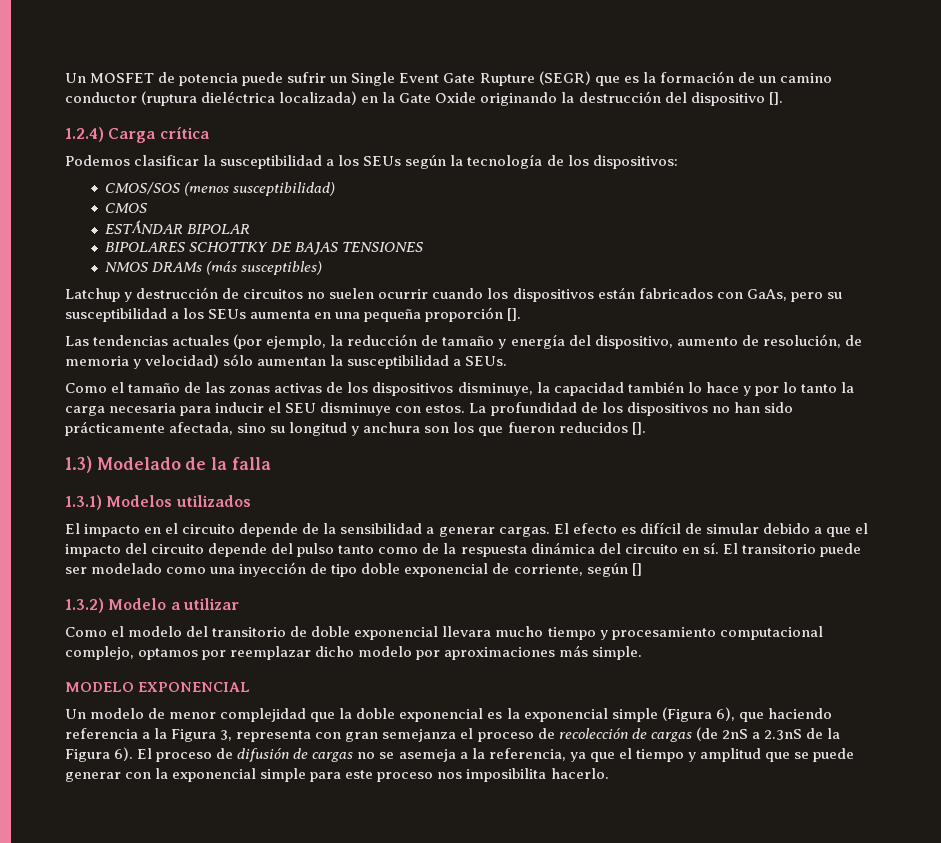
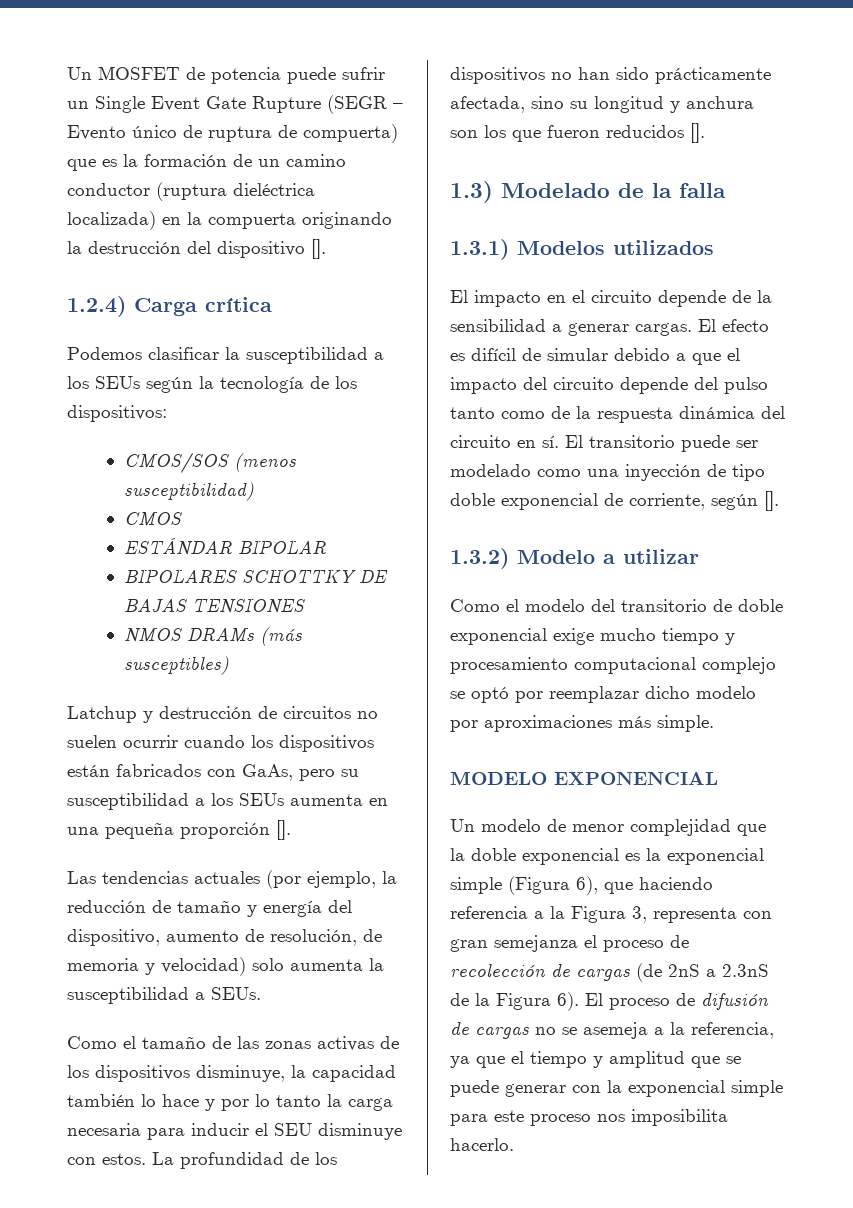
- Un MOSFET de potencia puede sufrir un Single Event Gate Rupture (SEGR) que es la formación de un camino conductor (ruptura dieléctrica localizada) en la Gate Oxide originando la destrucción del dispositivo [].
+ Un MOSFET de potencia puede sufrir un Single Event Gate Rupture (SEGR – Evento único de ruptura de compuerta) que es la formación de un camino conductor (ruptura dieléctrica localizada) en la compuerta originando la destrucción del dispositivo [].
- Las tendencias actuales (por ejemplo, la reducción de tamaño y energía del dispositivo, aumento de resolución, de memoria y velocidad) sólo aumentan la susceptibilidad a SEUs.
+ Las tendencias actuales (por ejemplo, la reducción de tamaño y energía del dispositivo, aumento de resolución, de memoria y velocidad) solo aumenta la susceptibilidad a SEUs.
- El transitorio puede ser modelado como una inyección de tipo doble exponencial de corriente, según []
+ El transitorio puede ser modelado como una inyección de tipo doble exponencial de corriente, según [].
- Como el modelo del transitorio de doble exponencial llevara mucho tiempo y procesamiento computacional complejo, optamos por reemplazar dicho modelo por aproximaciones más simple.
+ Como el modelo del transitorio de doble exponencial exige mucho tiempo y procesamiento computacional complejo se optó por reemplazar dicho modelo por aproximaciones más simple.

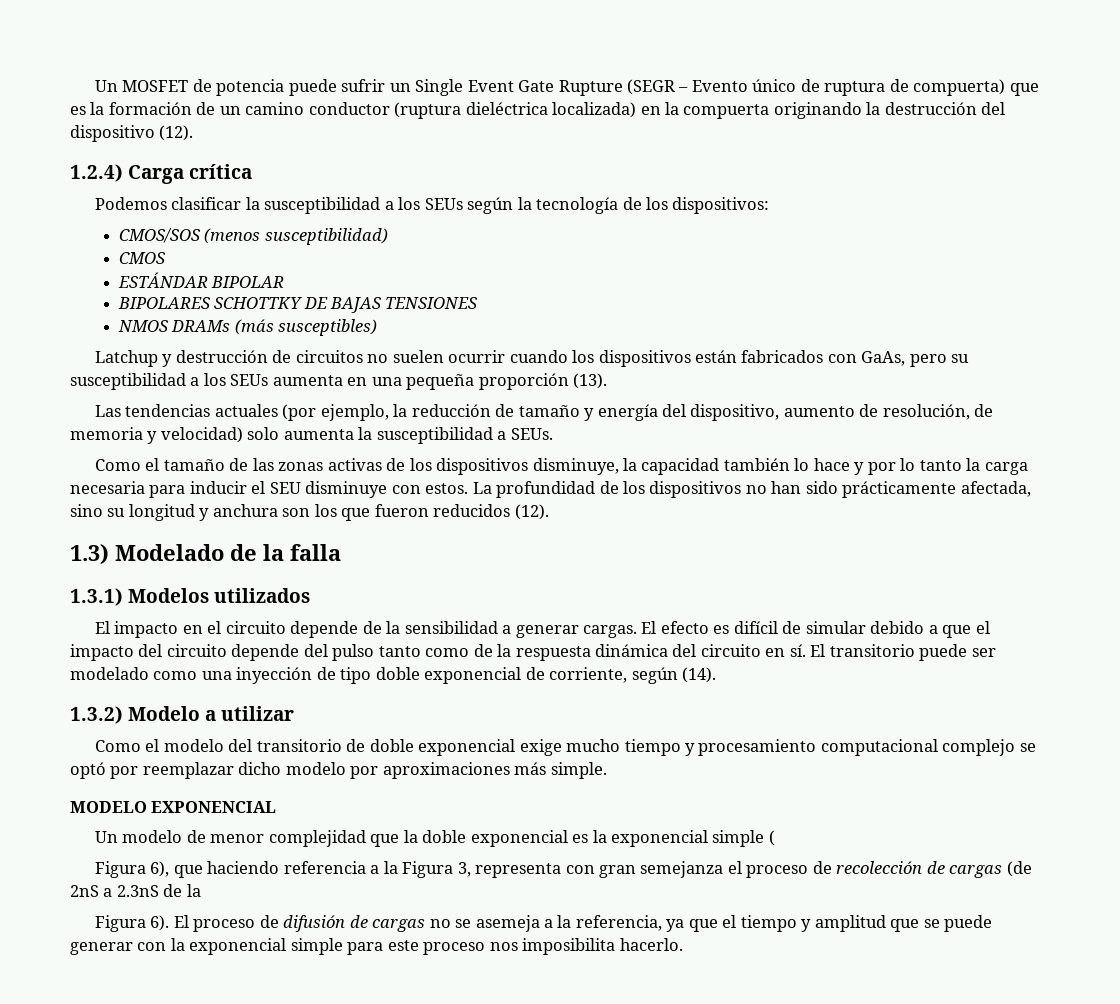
- Un MOSFET de potencia puede sufrir un Single Event Gate Rupture (SEGR – Evento único de ruptura de compuerta) que es la formación de un camino conductor (ruptura dieléctrica localizada) en la compuerta originando la destrucción del dispositivo [].
+ Un MOSFET de potencia puede sufrir un Single Event Gate Rupture (SEGR – Evento único de ruptura de compuerta) que es la formación de un camino conductor (ruptura dieléctrica localizada) en la compuerta originando la destrucción del dispositivo (12).
- Latchup y destrucción de circuitos no suelen ocurrir cuando los dispositivos están fabricados con GaAs, pero su susceptibilidad a los SEUs aumenta en una pequeña proporción [].
+ Latchup y destrucción de circuitos no suelen ocurrir cuando los dispositivos están fabricados con GaAs, pero su susceptibilidad a los SEUs aumenta en una pequeña proporción (13).
- La profundidad de los dispositivos no han sido prácticamente afectada, sino su longitud y anchura son los que fueron reducidos [].
+ La profundidad de los dispositivos no han sido prácticamente afectada, sino su longitud y anchura son los que fueron reducidos (12).
- El transitorio puede ser modelado como una inyección de tipo doble exponencial de corriente, según [].
+ El transitorio puede ser modelado como una inyección de tipo doble exponencial de corriente, según (14).
- Un modelo de menor complejidad que la doble exponencial es la exponencial simple (Figura 6), que haciendo referencia a la Figura 3, representa con gran semejanza el proceso de recolección de cargas (de 2nS a 2.3nS de la Figura 6).
+ Un modelo de menor complejidad que la doble exponencial es la exponencial simple (
+ Figura 6), que haciendo referencia a la Figura 3, representa con gran semejanza el proceso de recolección de cargas (de 2nS a 2.3nS de la
+ Figura 6).

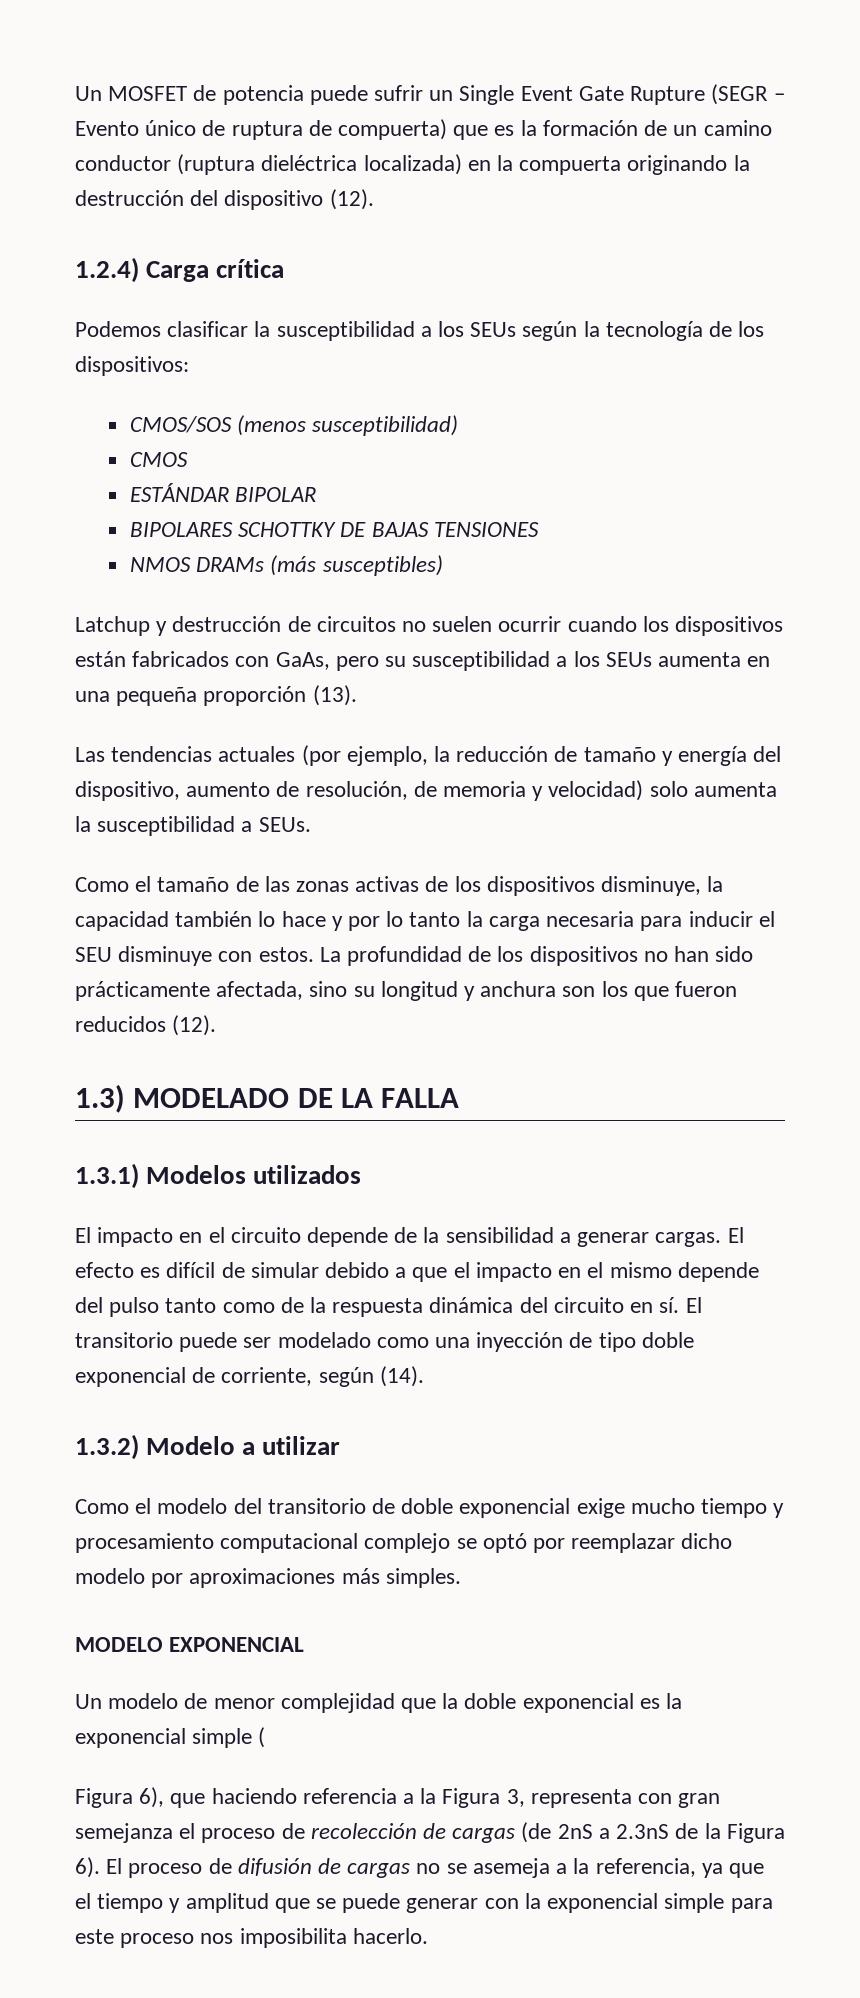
- 1.3) Modelado de la falla
+ 1.3) MODELADO DE LA FALLA
- El efecto es difícil de simular debido a que el impacto del circuito depende del pulso tanto como de la respuesta dinámica del circuito en sí.
+ El efecto es difícil de simular debido a que el impacto en el mismo depende del pulso tanto como de la respuesta dinámica del circuito en sí.
- Como el modelo del transitorio de doble exponencial exige mucho tiempo y procesamiento computacional complejo se optó por reemplazar dicho modelo por aproximaciones más simple.
+ Como el modelo del transitorio de doble exponencial exige mucho tiempo y procesamiento computacional complejo se optó por reemplazar dicho modelo por aproximaciones más simples.
- Figura 6), que haciendo referencia a la Figura 3, representa con gran semejanza el proceso de recolección de cargas (de 2nS a 2.3nS de la
- Figura 6).
+ Figura 6), que haciendo referencia a la Figura 3, representa con gran semejanza el proceso de recolección de cargas (de 2nS a 2.3nS de la Figura 6).

